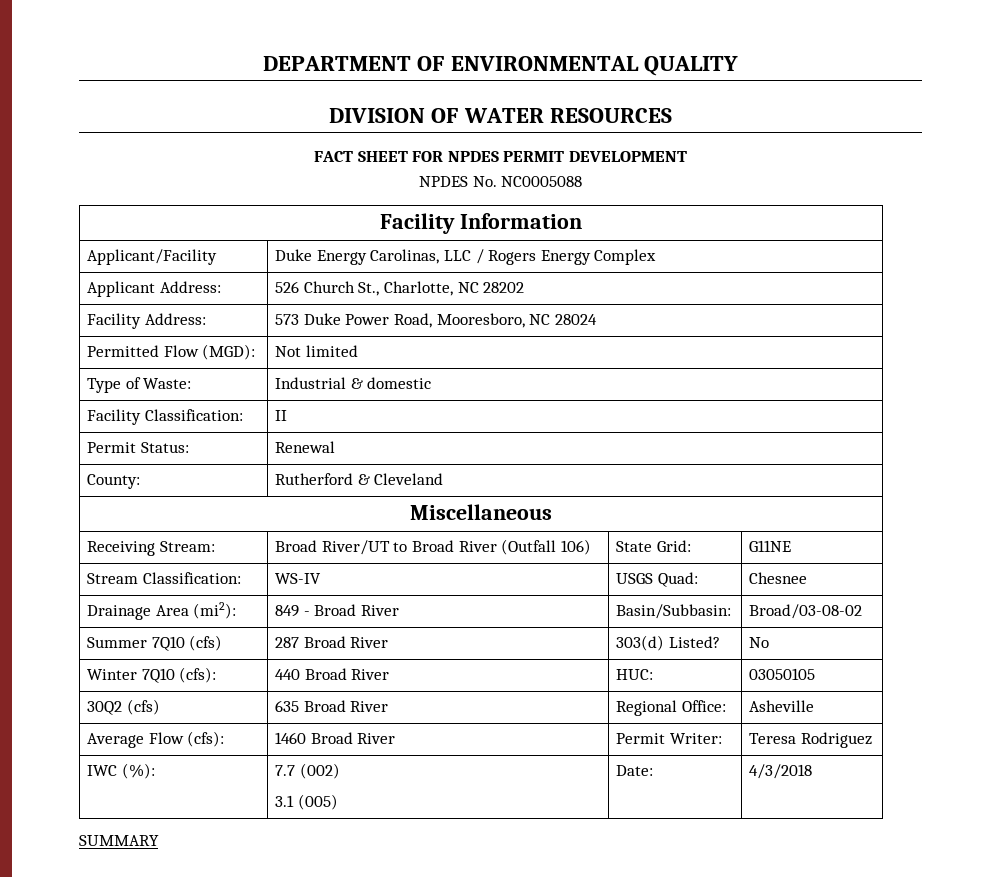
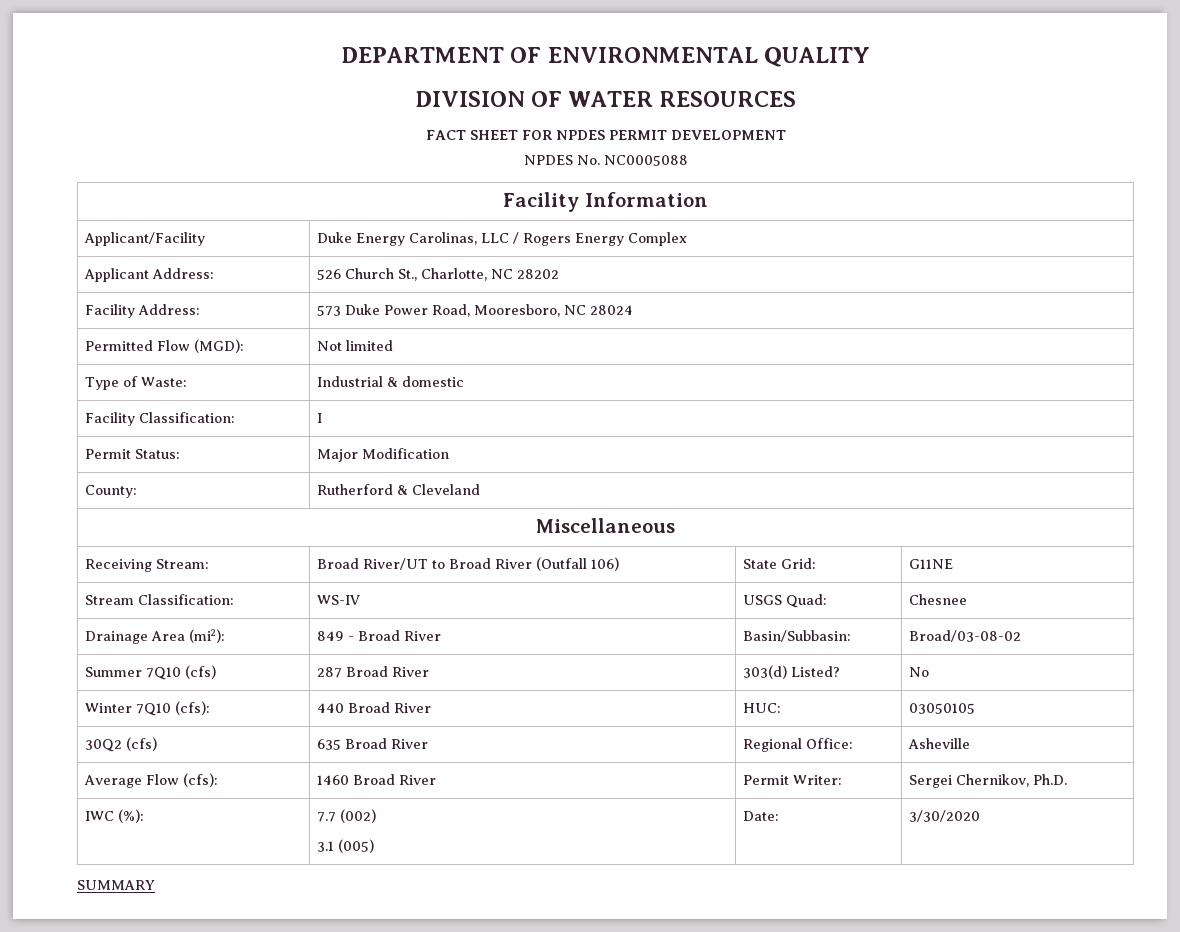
- Facility Classification: | II
+ Facility Classification: | I
- Permit Status: | Renewal
+ Permit Status: | Major Modification
- Average Flow (cfs): | 1460 Broad River | Permit Writer: | Teresa Rodriguez
+ Average Flow (cfs): | 1460 Broad River | Permit Writer: | Sergei Chernikov, Ph.D.
  IWC (%): | 7.7 (002)
- 3.1 (005) | Date: | 4/3/2018
+ 3.1 (005) | Date: | 3/30/2020

